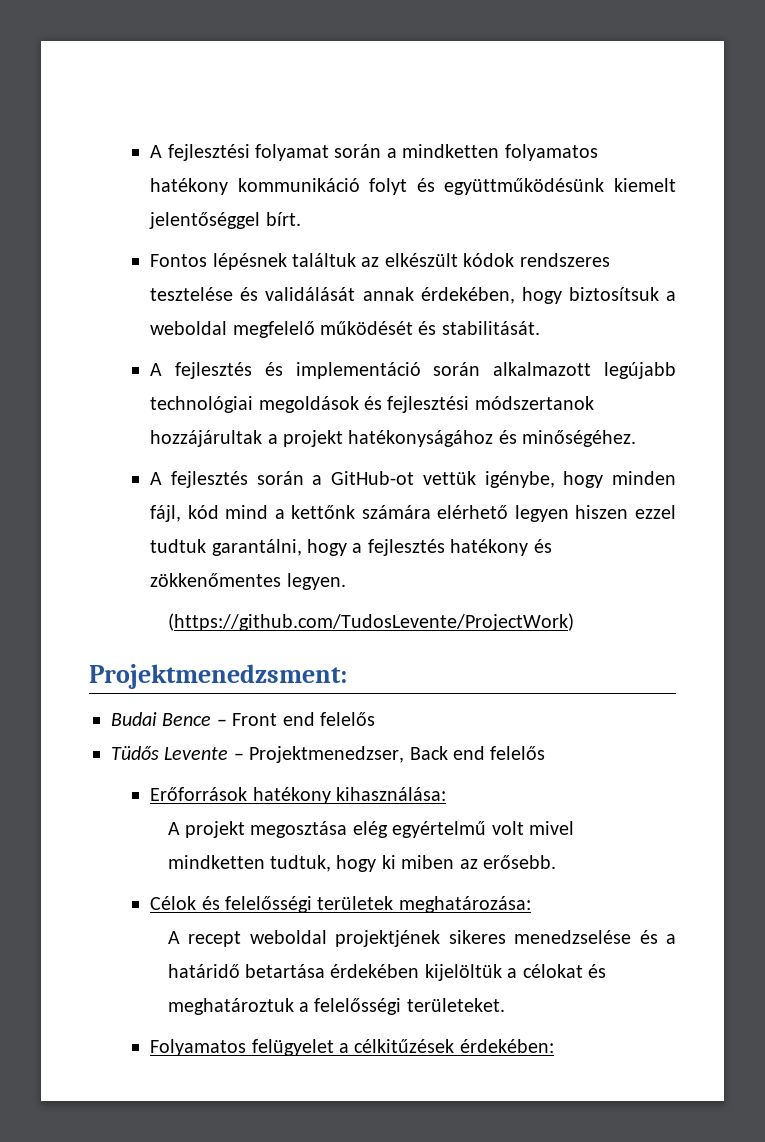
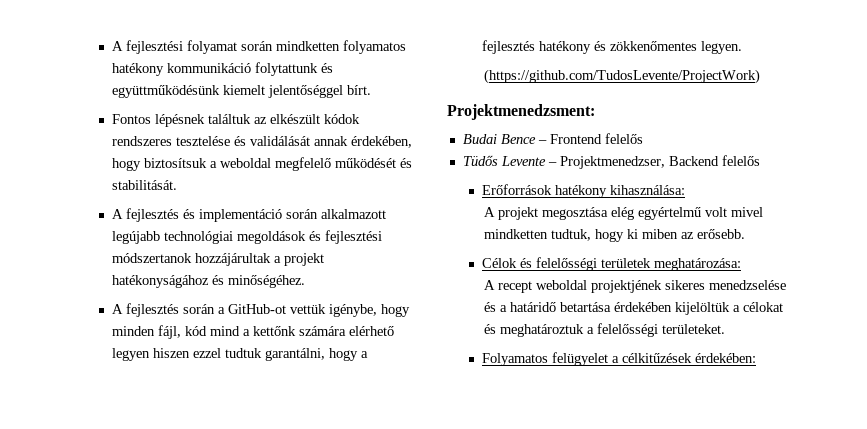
- A fejlesztési folyamat során a mindketten folyamatos hatékony kommunikáció folyt és együttműködésünk kiemelt jelentőséggel bírt.
+ A fejlesztési folyamat során mindketten folyamatos hatékony kommunikáció folytattunk és együttműködésünk kiemelt jelentőséggel bírt.
- Budai Bence – Front end felelős
+ Budai Bence – Frontend felelős
- Tüdős Levente – Projektmenedzser, Back end felelős
+ Tüdős Levente – Projektmenedzser, Backend felelős

